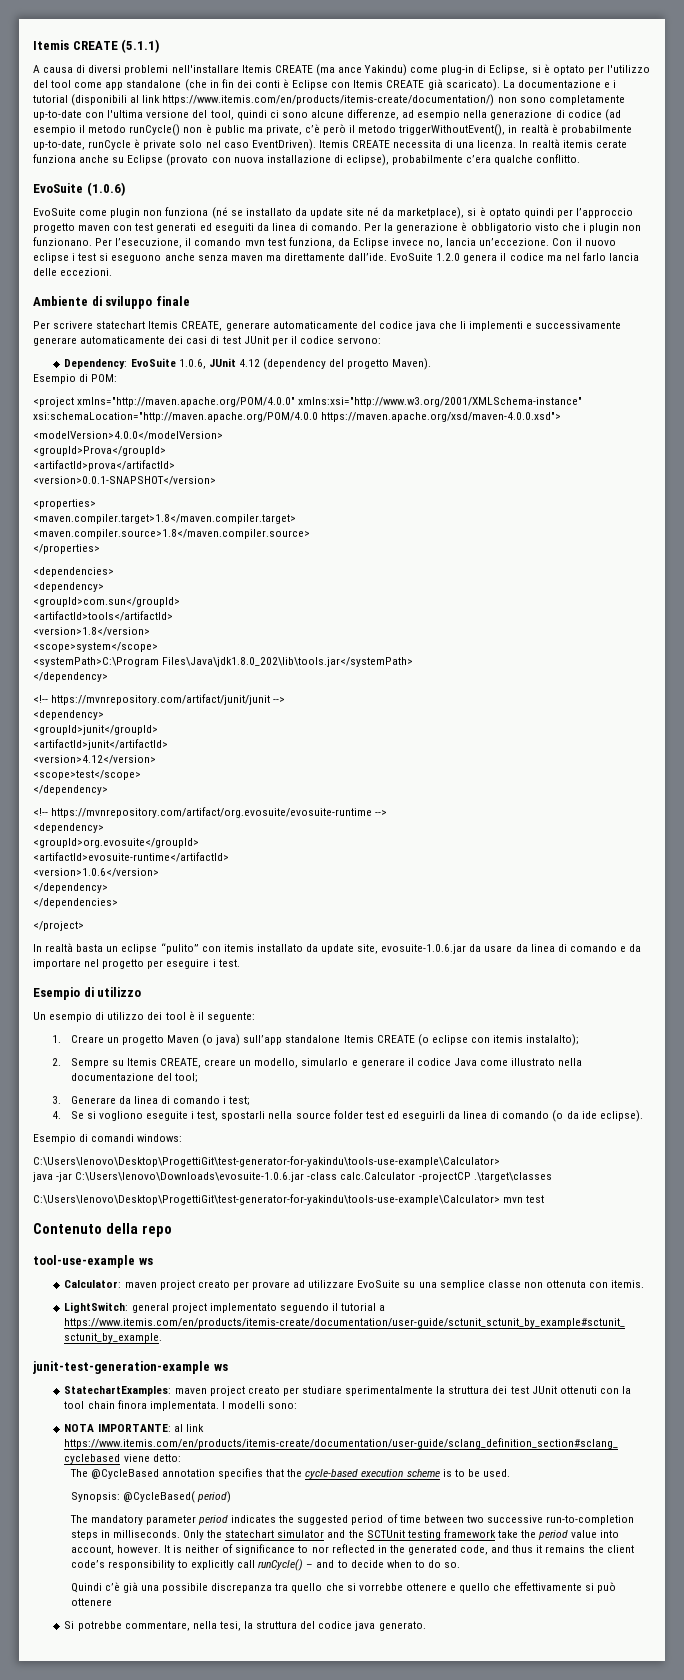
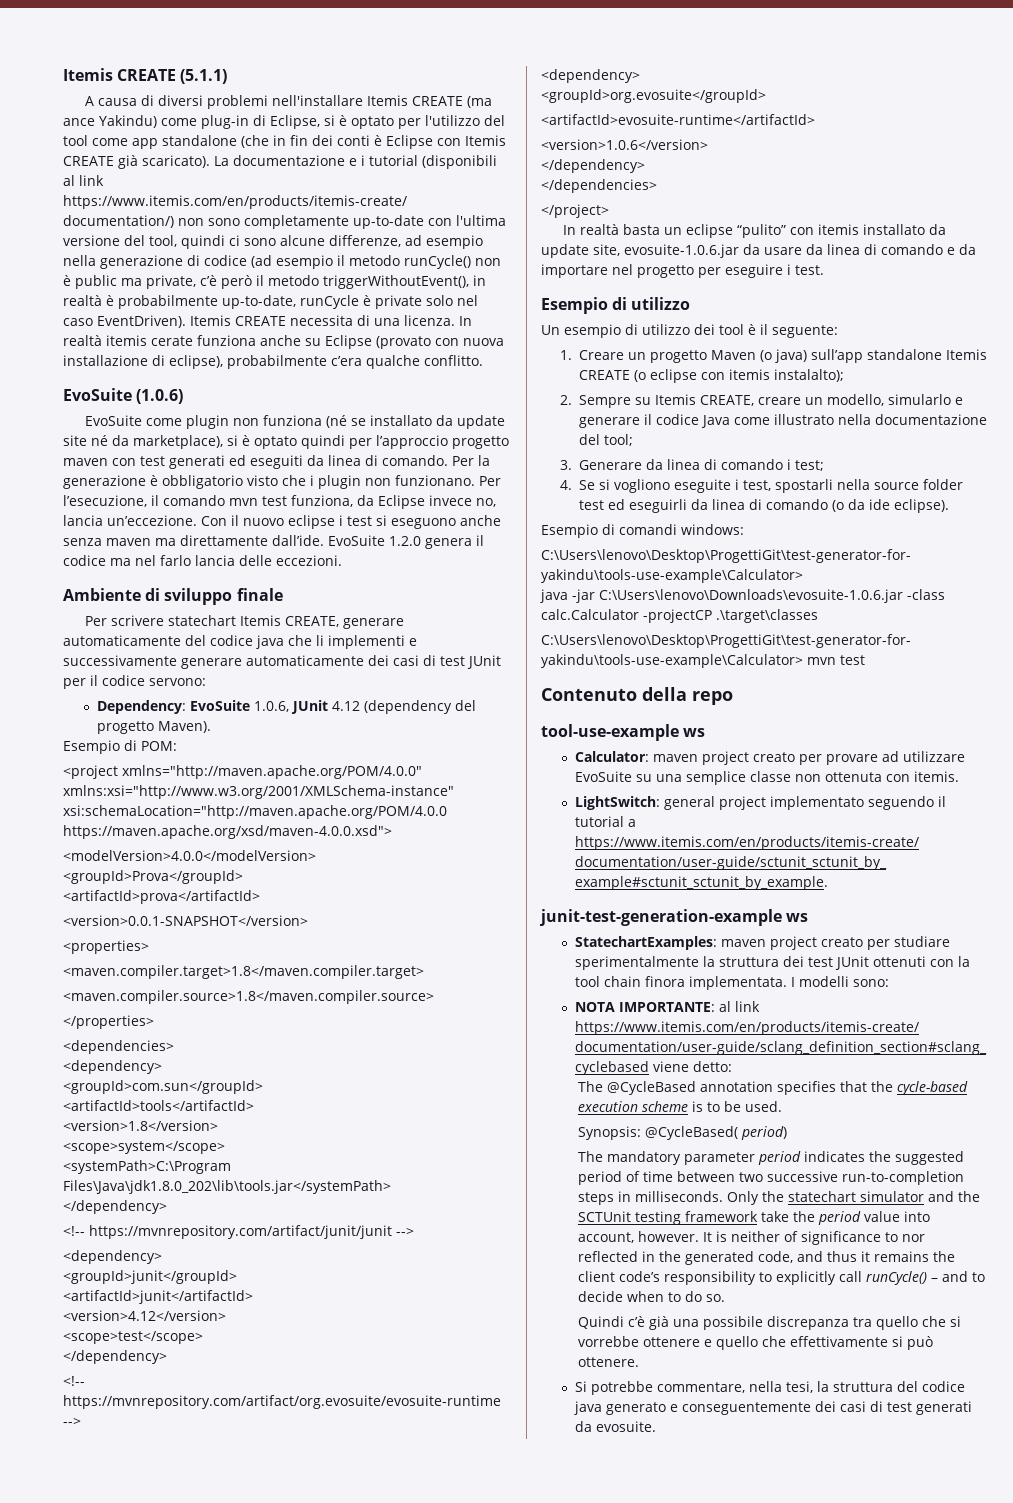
- Quindi c’è già una possibile discrepanza tra quello che si vorrebbe ottenere e quello che effettivamente si può ottenere
+ Quindi c’è già una possibile discrepanza tra quello che si vorrebbe ottenere e quello che effettivamente si può ottenere.
- Si potrebbe commentare, nella tesi, la struttura del codice java generato.
+ Si potrebbe commentare, nella tesi, la struttura del codice java generato e conseguentemente dei casi di test generati da evosuite.

